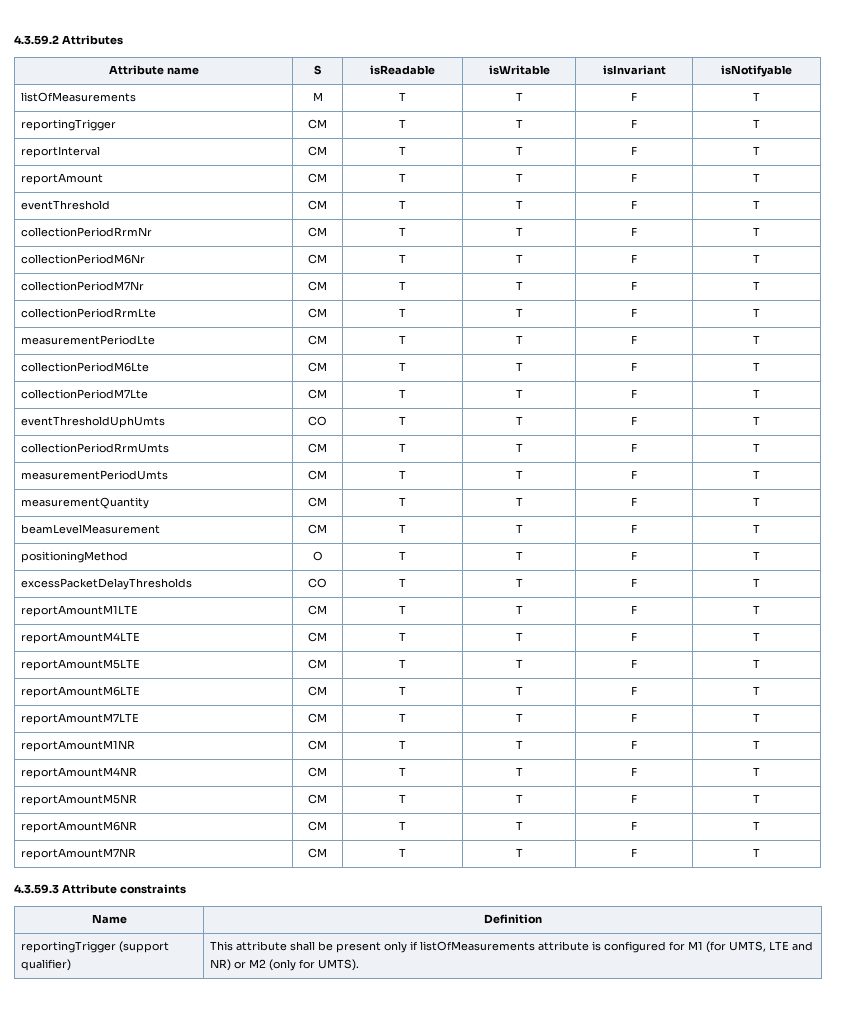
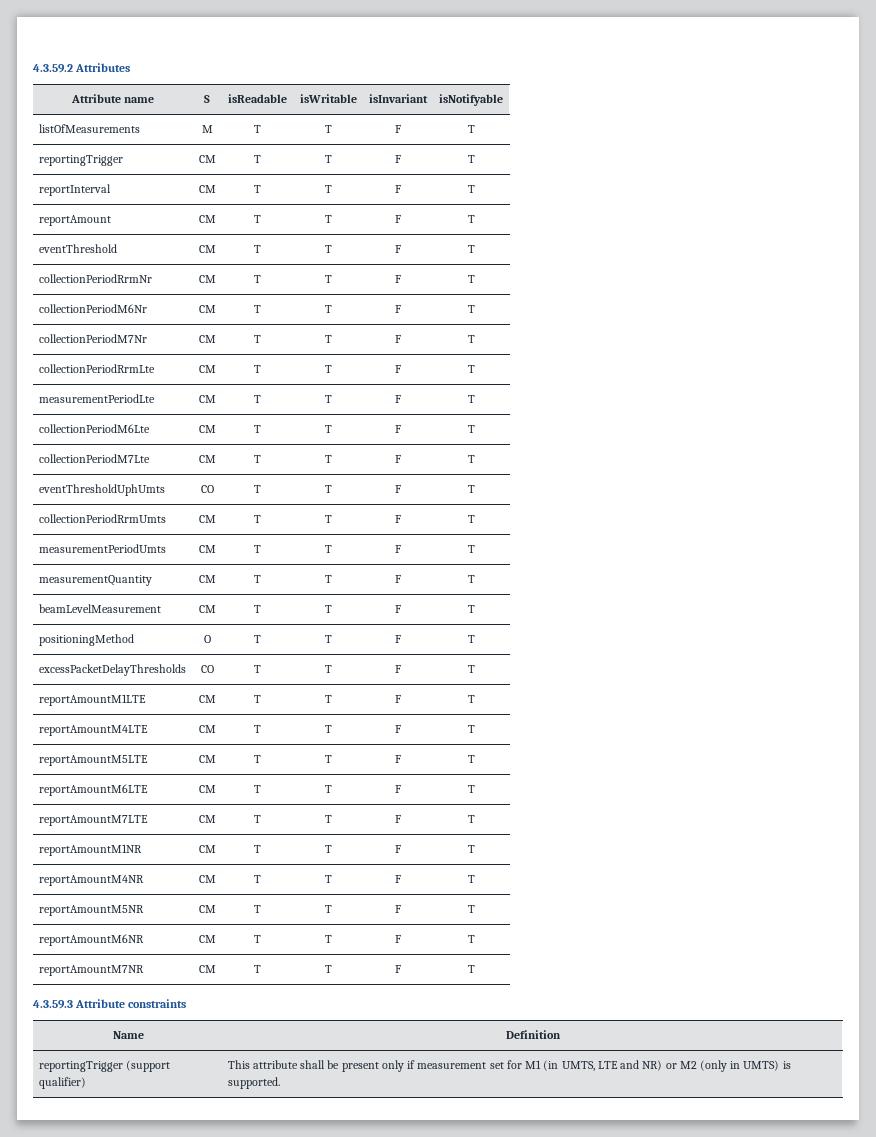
- reportingTrigger (support qualifier) | This attribute shall be present only if listOfMeasurements attribute is configured for M1 (for UMTS, LTE and NR) or M2 (only for UMTS).
+ reportingTrigger (support qualifier) | This attribute shall be present only if measurement set for M1 (in UMTS, LTE and NR) or M2 (only in UMTS) is supported.

